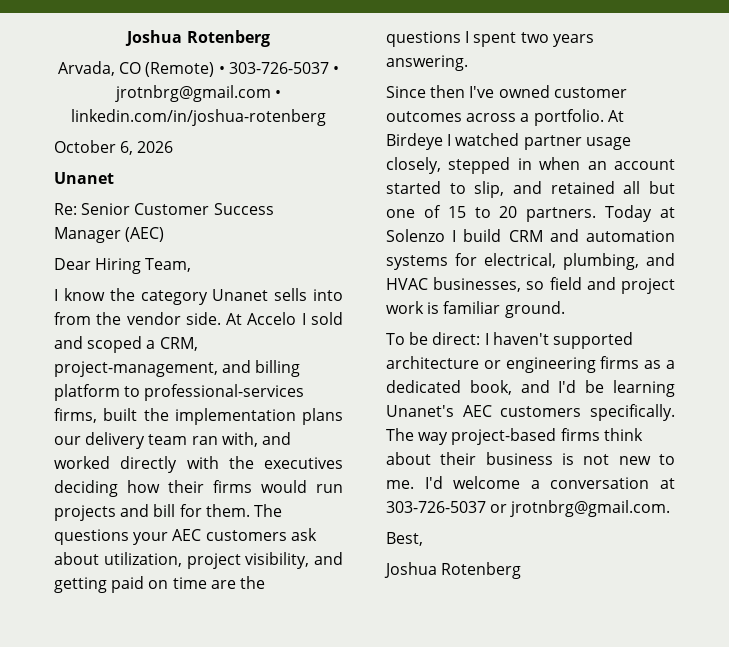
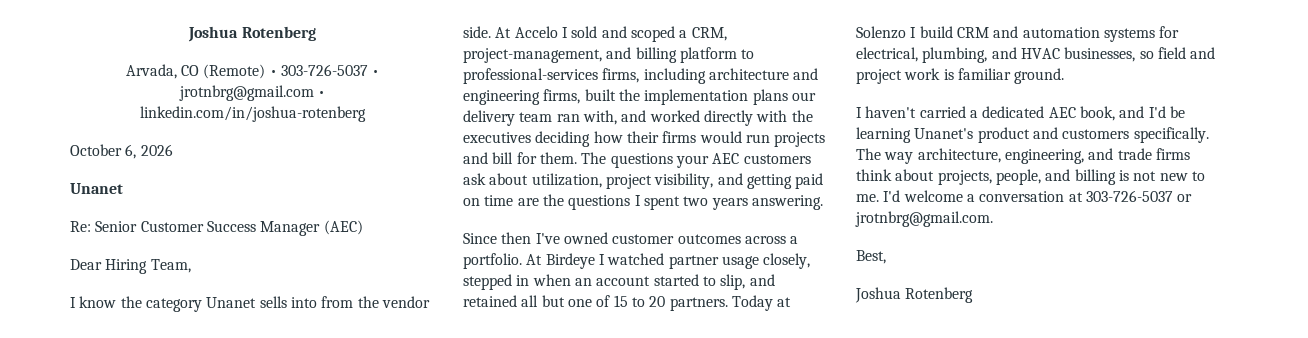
- At Accelo I sold and scoped a CRM, project-management, and billing platform to professional-services firms, built the implementation plans our delivery team ran with, and worked directly with the executives deciding how their firms would run projects and bill for them.
+ At Accelo I sold and scoped a CRM, project-management, and billing platform to professional-services firms, including architecture and engineering firms, built the implementation plans our delivery team ran with, and worked directly with the executives deciding how their firms would run projects and bill for them.
- To be direct: I haven't supported architecture or engineering firms as a dedicated book, and I'd be learning Unanet's AEC customers specifically.
+ I haven't carried a dedicated AEC book, and I'd be learning Unanet's product and customers specifically.
- The way project-based firms think about their business is not new to me.
+ The way architecture, engineering, and trade firms think about projects, people, and billing is not new to me.

